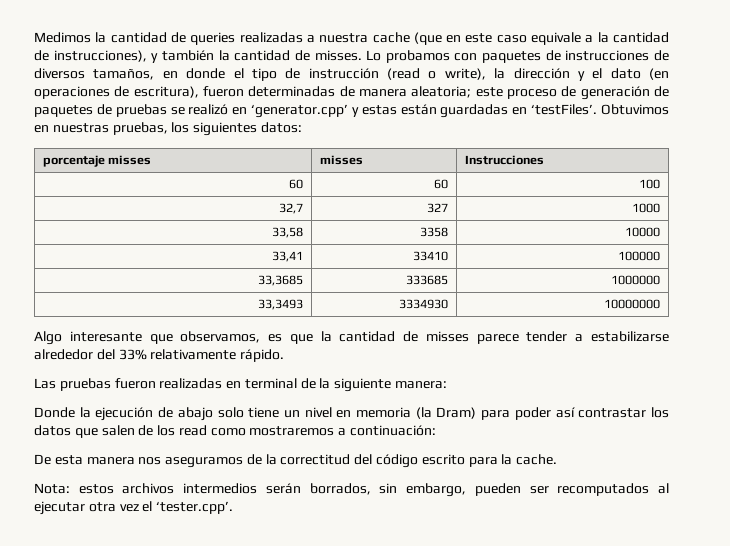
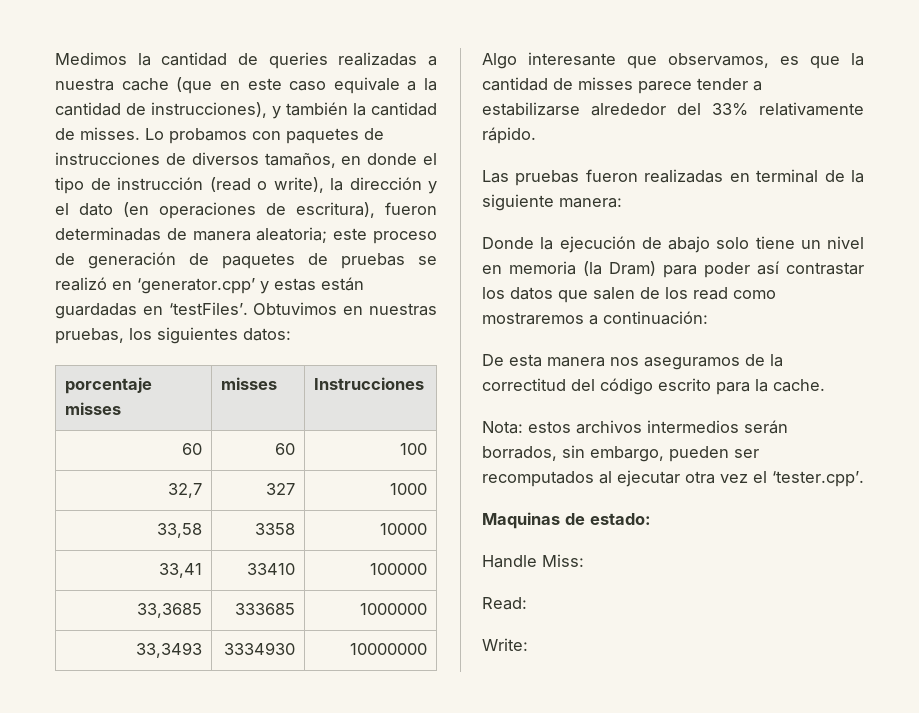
+ Maquinas de estado:
+ Handle Miss:
+ Read:
+ Write:

